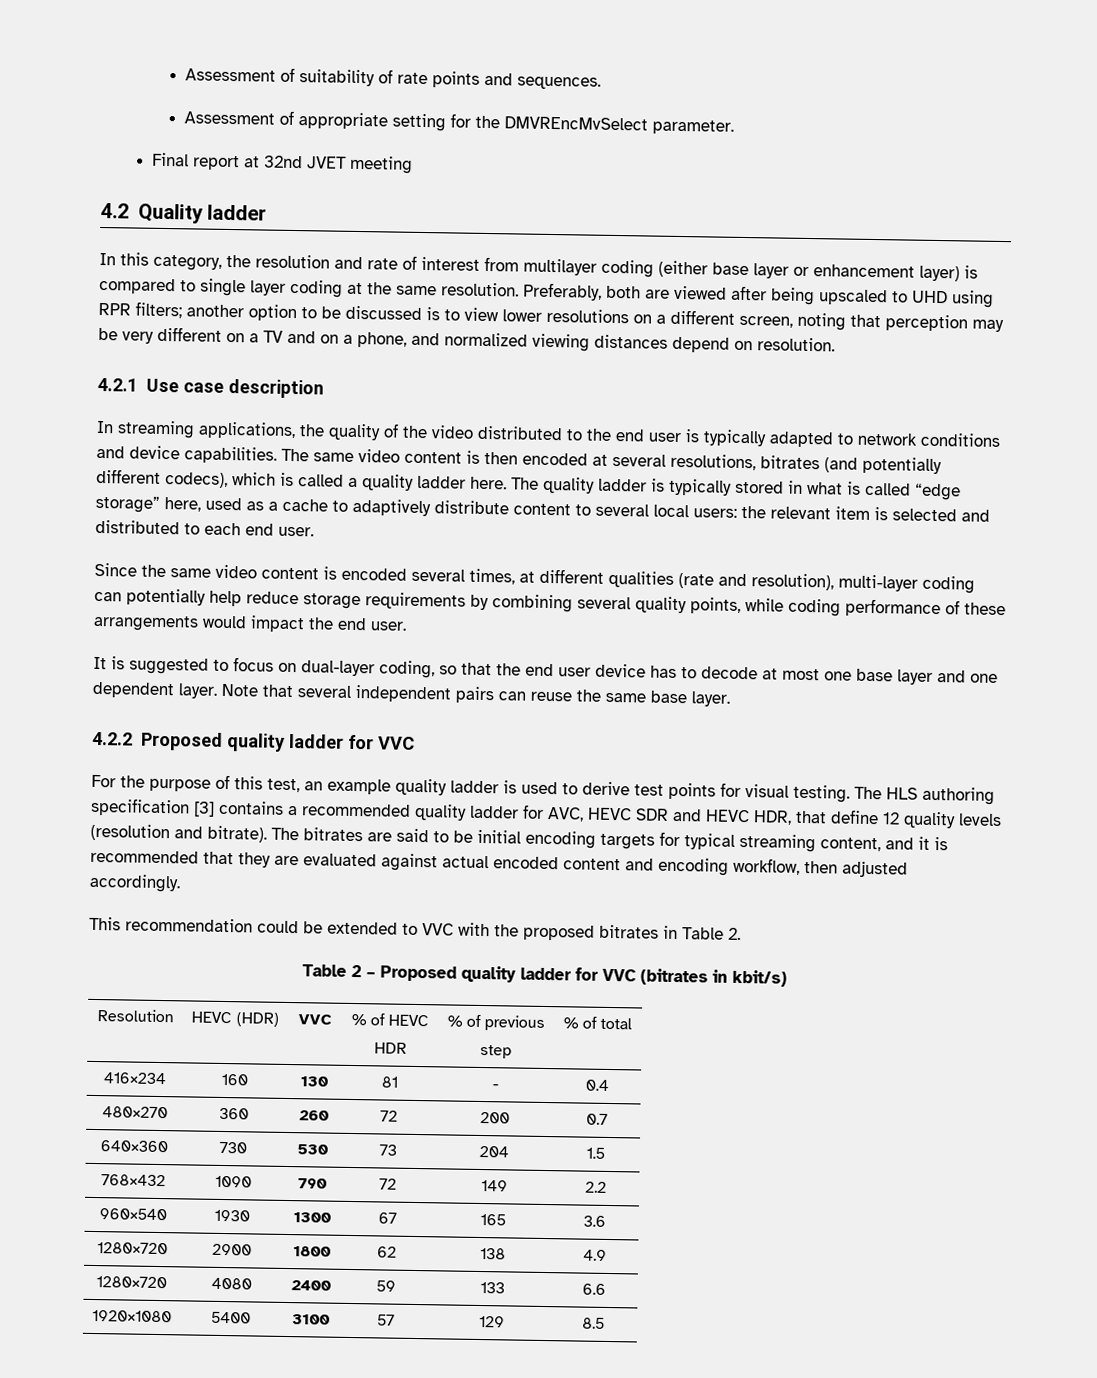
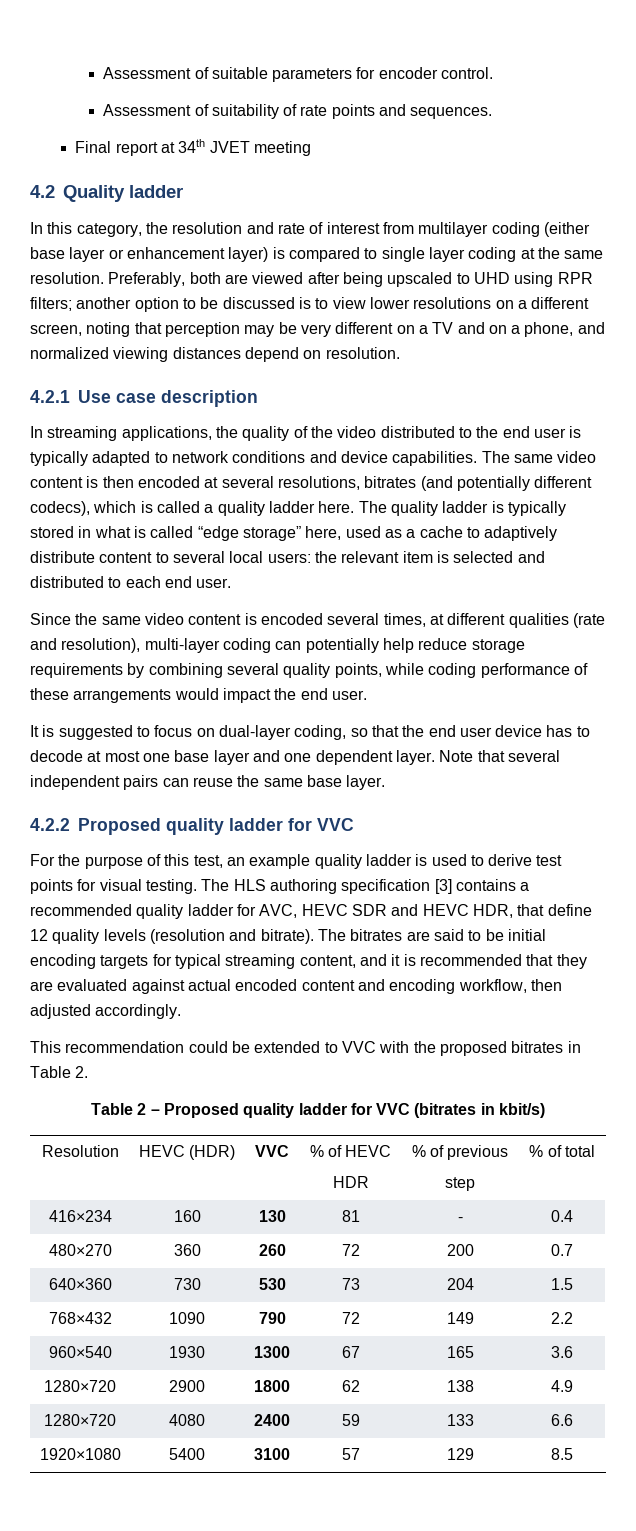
+ Assessment of suitable parameters for encoder control.
- Assessment of appropriate setting for the DMVREncMvSelect parameter.
- Final report at 32nd JVET meeting
+ Final report at 34th JVET meeting

